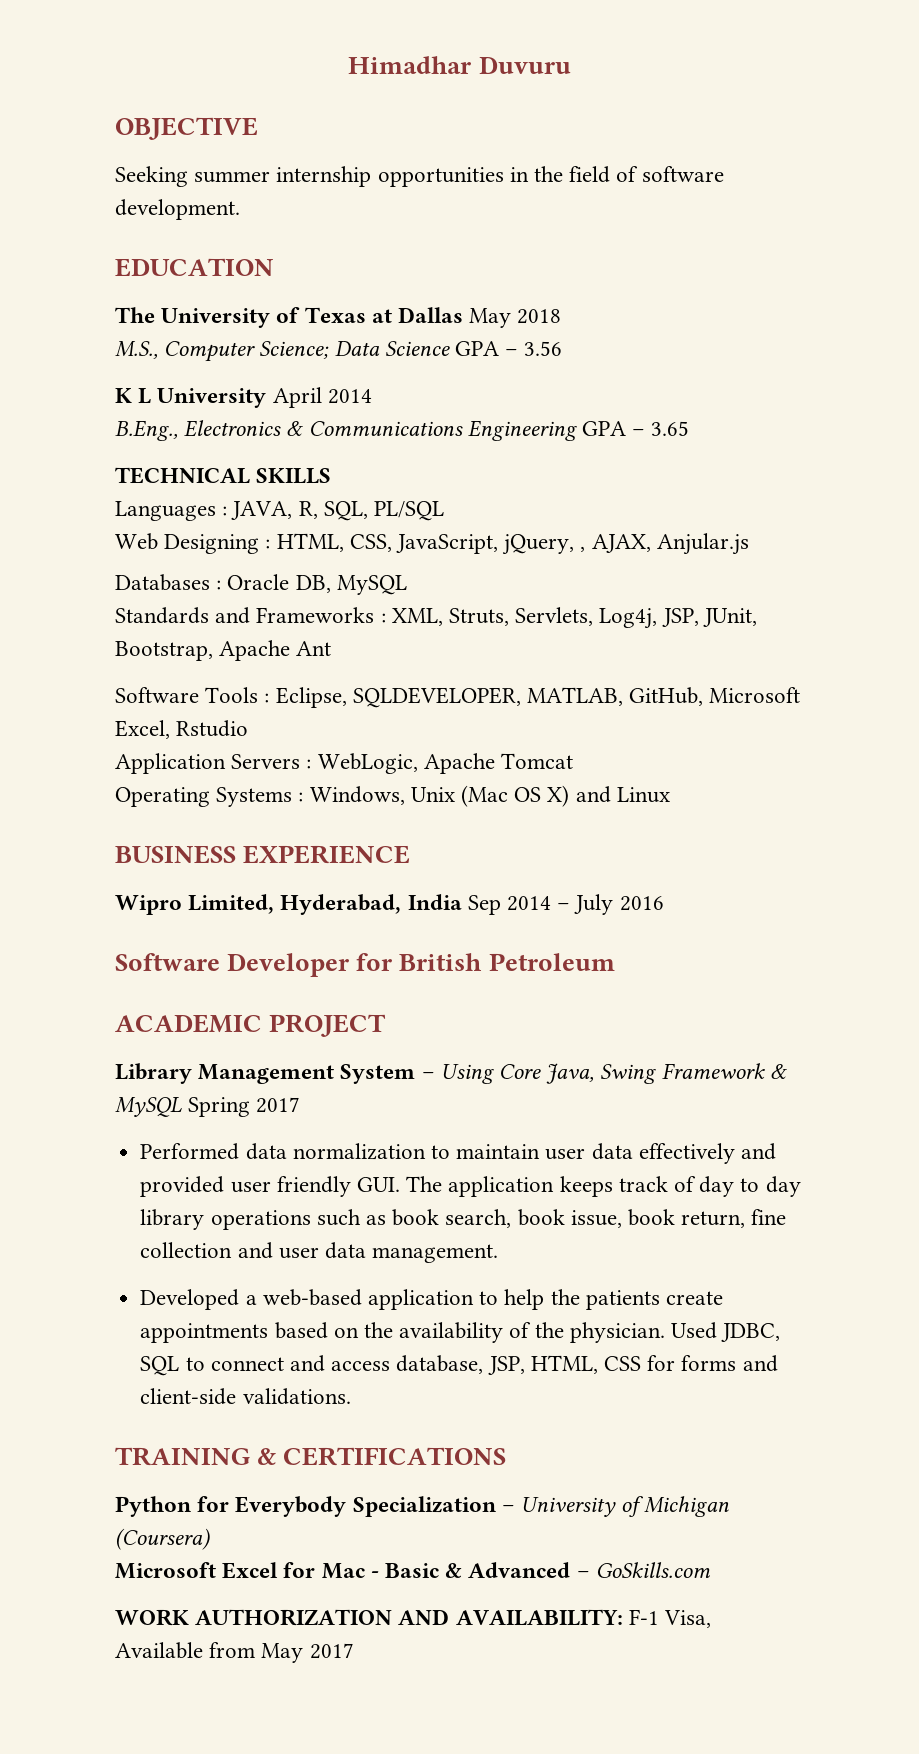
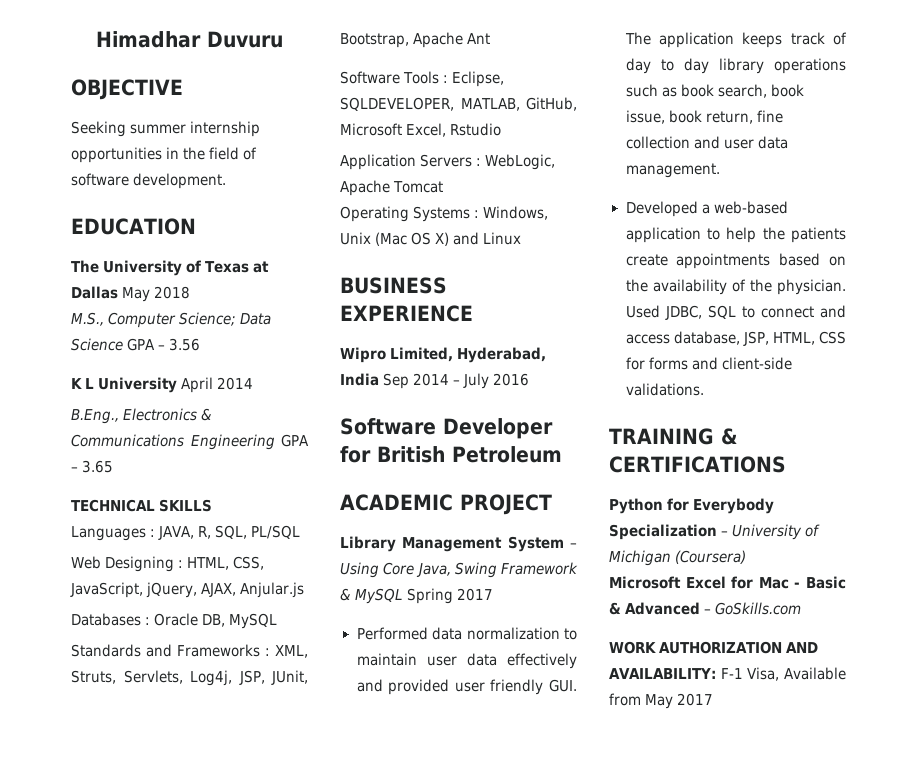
- Web Designing : HTML, CSS, JavaScript, jQuery, , AJAX, Anjular.js
+ Web Designing : HTML, CSS, JavaScript, jQuery, AJAX, Anjular.js

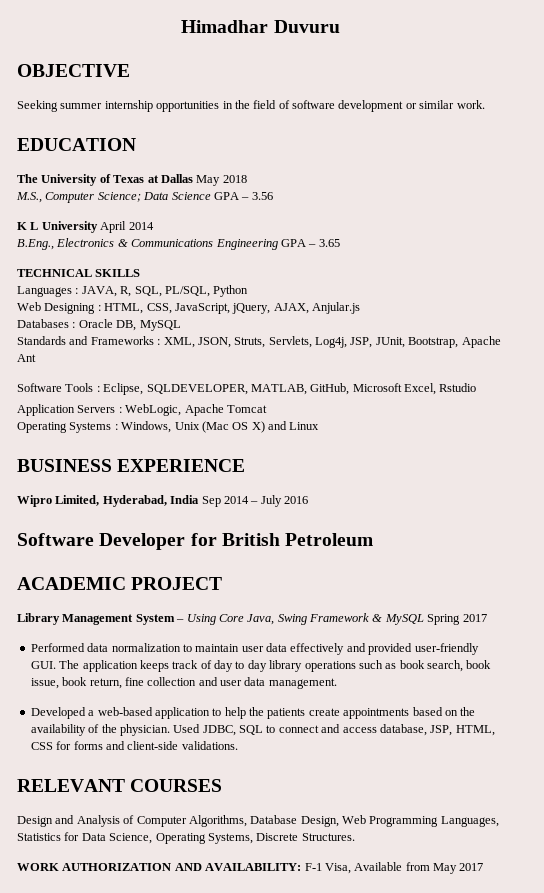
- Seeking summer internship opportunities in the field of software development.
+ Seeking summer internship opportunities in the field of software development or similar work.
- Languages : JAVA, R, SQL, PL/SQL
+ Languages : JAVA, R, SQL, PL/SQL, Python
- Standards and Frameworks : XML, Struts, Servlets, Log4j, JSP, JUnit, Bootstrap, Apache Ant
+ Standards and Frameworks : XML, JSON, Struts, Servlets, Log4j, JSP, JUnit, Bootstrap, Apache Ant
- Performed data normalization to maintain user data effectively and provided user friendly GUI. The application keeps track of day to day library operations such as book search, book issue, book return, fine collection and user data management.
+ Performed data normalization to maintain user data effectively and provided user-friendly GUI. The application keeps track of day to day library operations such as book search, book issue, book return, fine collection and user data management.
- TRAINING & CERTIFICATIONS
- Python for Everybody Specialization – University of Michigan (Coursera)
- Microsoft Excel for Mac - Basic & Advanced – GoSkills.com
+ RELEVANT COURSES
+ Design and Analysis of Computer Algorithms, Database Design, Web Programming Languages, Statistics for Data Science, Operating Systems, Discrete Structures.

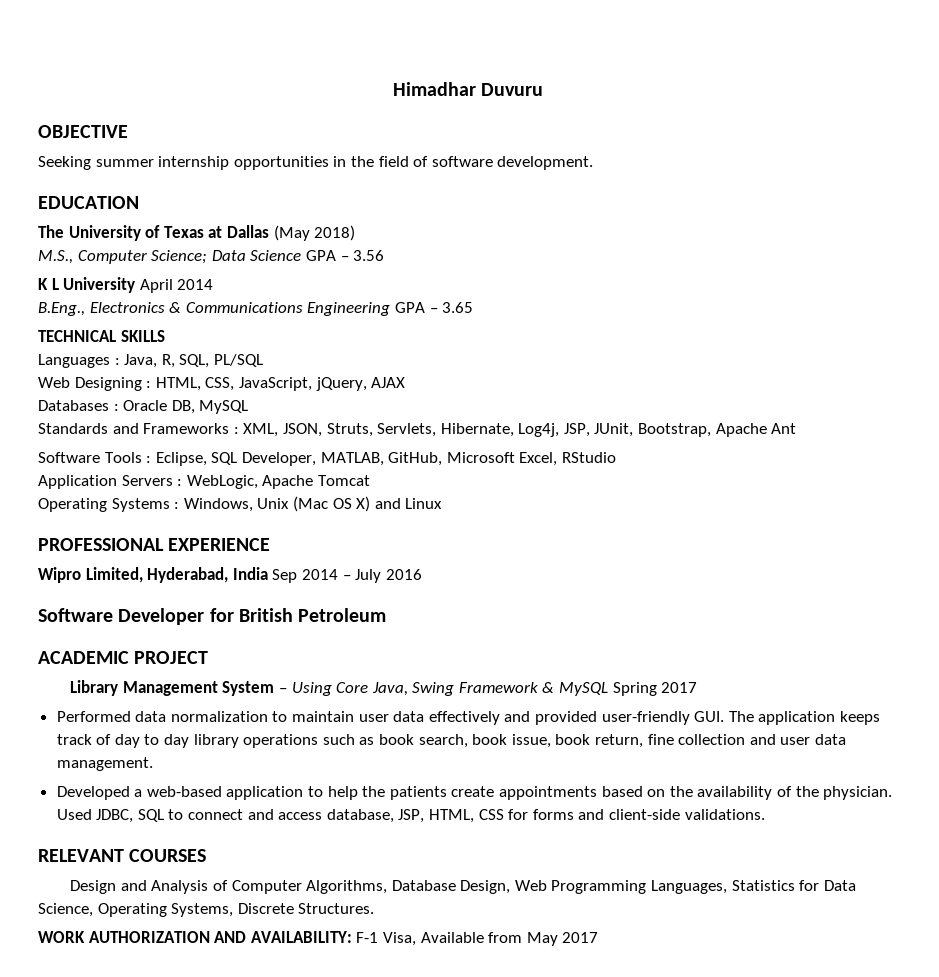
- Seeking summer internship opportunities in the field of software development or similar work.
+ Seeking summer internship opportunities in the field of software development.
- The University of Texas at Dallas May 2018
+ The University of Texas at Dallas (May 2018)
- Languages : JAVA, R, SQL, PL/SQL, Python
+ Languages : Java, R, SQL, PL/SQL
- Web Designing : HTML, CSS, JavaScript, jQuery, AJAX, Anjular.js
+ Web Designing : HTML, CSS, JavaScript, jQuery, AJAX
- Standards and Frameworks : XML, JSON, Struts, Servlets, Log4j, JSP, JUnit, Bootstrap, Apache Ant
+ Standards and Frameworks : XML, JSON, Struts, Servlets, Hibernate, Log4j, JSP, JUnit, Bootstrap, Apache Ant
- Software Tools : Eclipse, SQLDEVELOPER, MATLAB, GitHub, Microsoft Excel, Rstudio
+ Software Tools : Eclipse, SQL Developer, MATLAB, GitHub, Microsoft Excel, RStudio
- BUSINESS EXPERIENCE
+ PROFESSIONAL EXPERIENCE

